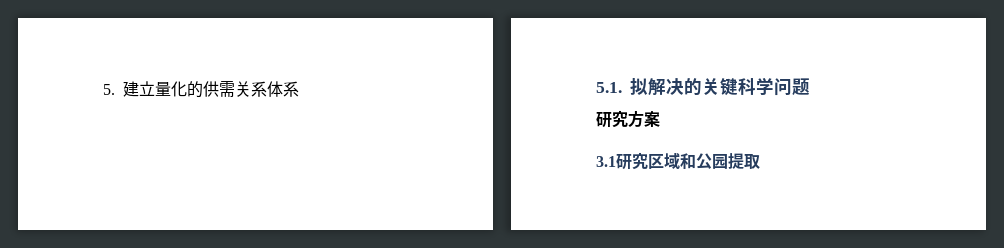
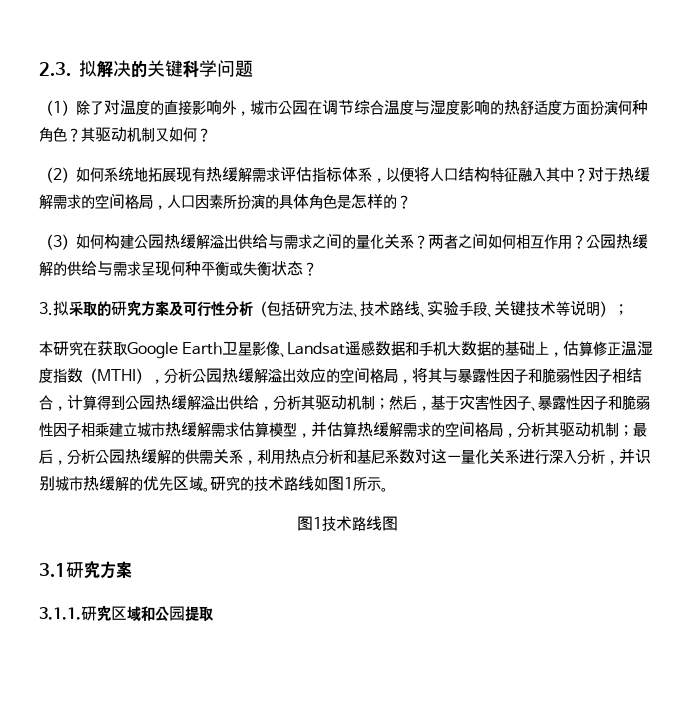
- 5.建立量化的供需关系体系
- 5.1.拟解决的关键科学问题
+ 2.3.拟解决的关键科学问题
- 研究方案
+ （1）除了对温度的直接影响外，城市公园在调节综合温度与湿度影响的热舒适度方面扮演何种角色？其驱动机制又如何？
+ （2）如何系统地拓展现有热缓解需求评估指标体系，以便将人口结构特征融入其中？对于热缓解需求的空间格局，人口因素所扮演的具体角色是怎样的？
+ （3）如何构建公园热缓解溢出供给与需求之间的量化关系？两者之间如何相互作用？公园热缓解的供给与需求呈现何种平衡或失衡状态？
+ 3.拟采取的研究方案及可行性分析（包括研究方法、技术路线、实验手段、关键技术等说明）；
+ 本研究在获取Google Earth卫星影像、Landsat遥感数据和手机大数据的基础上，估算修正温湿度指数（MTHI），分析公园热缓解溢出效应的空间格局，将其与暴露性因子和脆弱性因子相结合，计算得到公园热缓解溢出供给，分析其驱动机制；然后，基于灾害性因子、暴露性因子和脆弱性因子相乘建立城市热缓解需求估算模型，并估算热缓解需求的空间格局，分析其驱动机制；最后，分析公园热缓解的供需关系，利用热点分析和基尼系数对这一量化关系进行深入分析，并识别城市热缓解的优先区域。研究的技术路线如图1所示。
+ 图1技术路线图
+ 3.1研究方案
- 3.1研究区域和公园提取
+ 3.1.1.研究区域和公园提取

